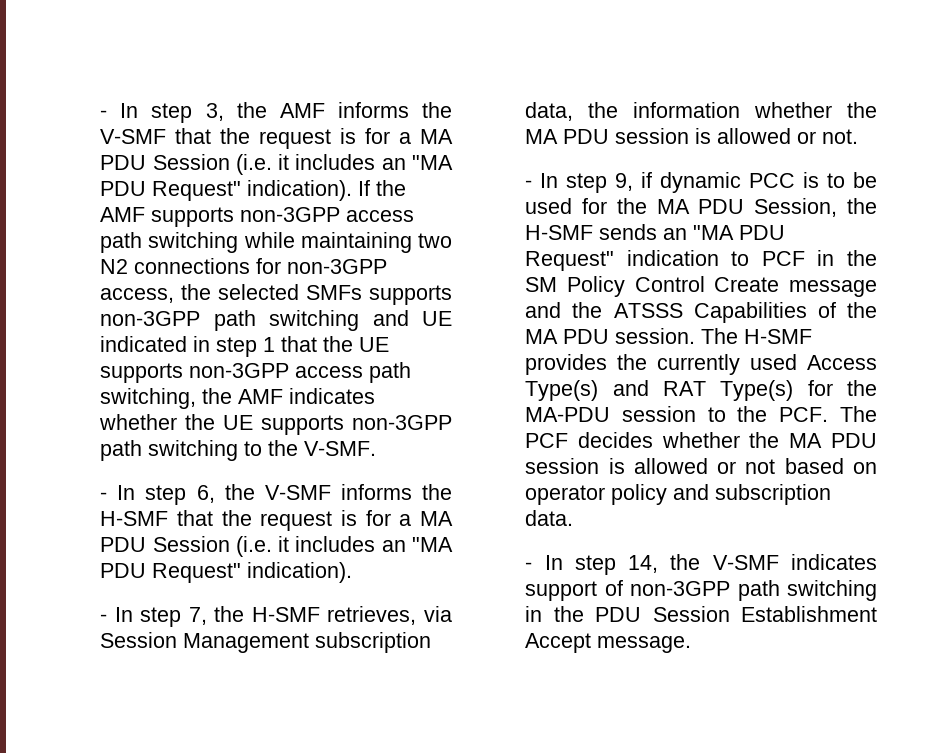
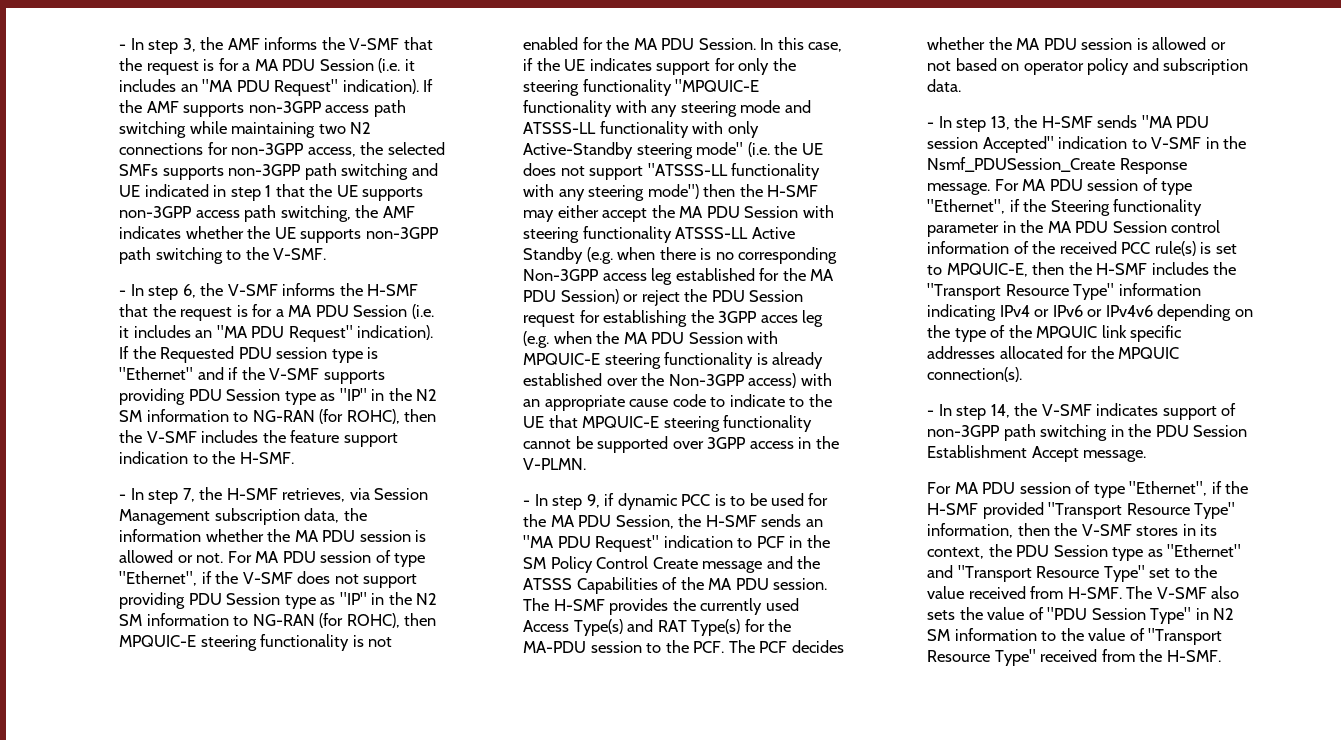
+ If the Requested PDU session type is "Ethernet" and if the V-SMF supports providing PDU Session type as "IP" in the N2 SM information to NG-RAN (for ROHC), then the V-SMF includes the feature support indication to the H-SMF.
+ For MA PDU session of type "Ethernet", if the V-SMF does not support providing PDU Session type as "IP" in the N2 SM information to NG-RAN (for ROHC), then MPQUIC-E steering functionality is not enabled for the MA PDU Session. In this case, if the UE indicates support for only the steering functionality "MPQUIC-E functionality with any steering mode and ATSSS-LL functionality with only Active-Standby steering mode" (i.e. the UE does not support "ATSSS-LL functionality with any steering mode") then the H-SMF may either accept the MA PDU Session with steering functionality ATSSS-LL Active Standby (e.g. when there is no corresponding Non-3GPP access leg established for the MA PDU Session) or reject the PDU Session request for establishing the 3GPP acces leg (e.g. when the MA PDU Session with MPQUIC-E steering functionality is already established over the Non-3GPP access) with an appropriate cause code to indicate to the UE that MPQUIC-E steering functionality cannot be supported over 3GPP access in the V-PLMN.
+ - In step 13, the H-SMF sends "MA PDU session Accepted" indication to V-SMF in the Nsmf_PDUSession_Create Response message. For MA PDU session of type "Ethernet", if the Steering functionality parameter in the MA PDU Session control information of the received PCC rule(s) is set to MPQUIC-E, then the H-SMF includes the "Transport Resource Type" information indicating IPv4 or IPv6 or IPv4v6 depending on the type of the MPQUIC link specific addresses allocated for the MPQUIC connection(s).
+ For MA PDU session of type "Ethernet", if the H-SMF provided "Transport Resource Type" information, then the V-SMF stores in its context, the PDU Session type as "Ethernet" and "Transport Resource Type" set to the value received from H-SMF. The V-SMF also sets the value of "PDU Session Type" in N2 SM information to the value of "Transport Resource Type" received from the H-SMF.

